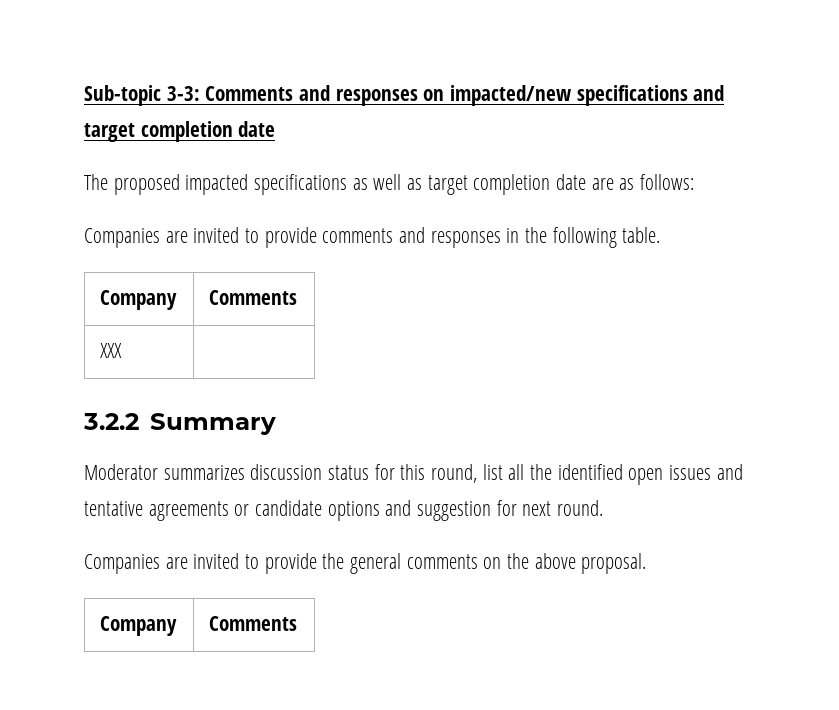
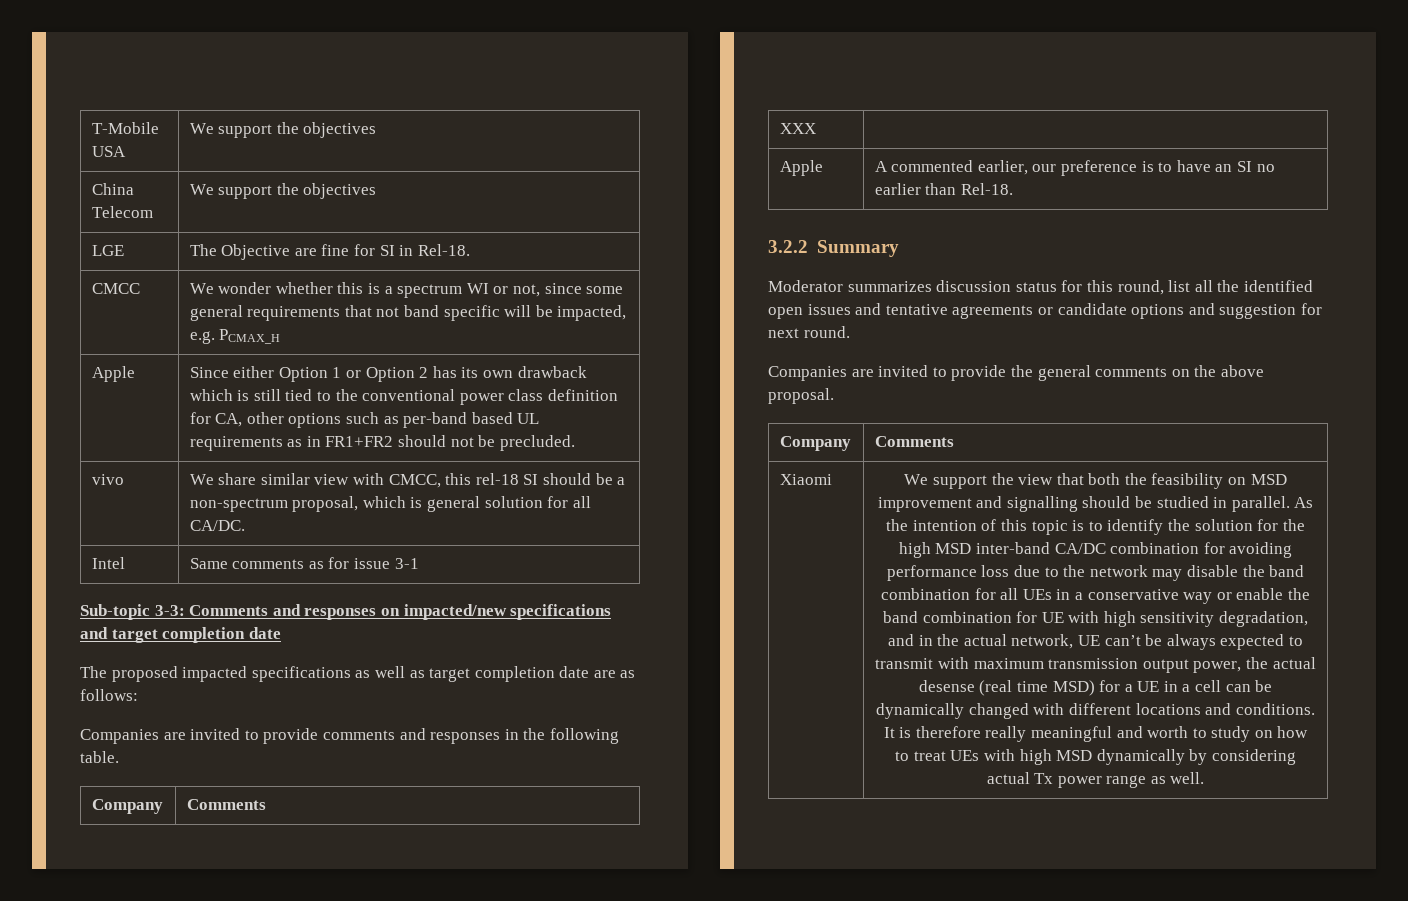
+ T-Mobile USA | We support the objectives
+ China Telecom | We support the objectives
+ LGE | The Objective are fine for SI in Rel-18.
+ CMCC | We wonder whether this is a spectrum WI or not, since some general requirements that not band specific will be impacted, e.g. PCMAX_H
+ Apple | Since either Option 1 or Option 2 has its own drawback which is still tied to the conventional power class definition for CA, other options such as per-band based UL requirements as in FR1+FR2 should not be precluded.
+ vivo | We share similar view with CMCC, this rel-18 SI should be a non-spectrum proposal, which is general solution for all CA/DC.
+ Intel | Same comments as for issue 3-1
+ Apple | A commented earlier, our preference is to have an SI no earlier than Rel-18.
+ Xiaomi | We support the view that both the feasibility on MSD improvement and signalling should be studied in parallel. As the intention of this topic is to identify the solution for the high MSD inter-band CA/DC combination for avoiding performance loss due to the network may disable the band combination for all UEs in a conservative way or enable the band combination for UE with high sensitivity degradation, and in the actual network, UE can’t be always expected to transmit with maximum transmission output power, the actual desense (real time MSD) for a UE in a cell can be dynamically changed with different locations and conditions. It is therefore really meaningful and worth to study on how to treat UEs with high MSD dynamically by considering actual Tx power range as well.

